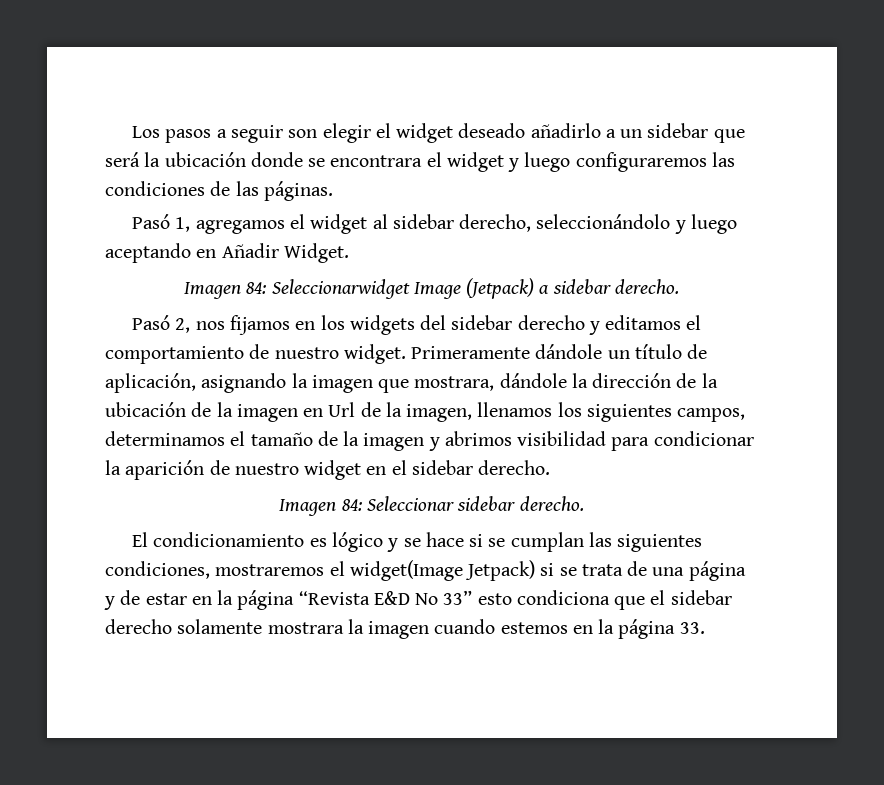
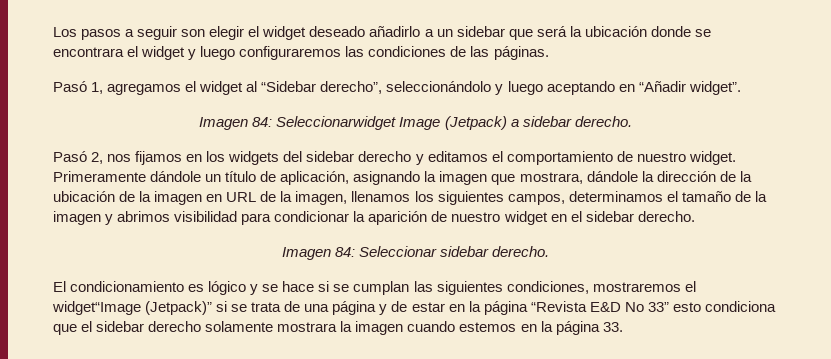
- Pasó 1, agregamos el widget al sidebar derecho, seleccionándolo y luego aceptando en Añadir Widget.
+ Pasó 1, agregamos el widget al “Sidebar derecho”, seleccionándolo y luego aceptando en “Añadir widget”.
- Primeramente dándole un título de aplicación, asignando la imagen que mostrara, dándole la dirección de la ubicación de la imagen en Url de la imagen, llenamos los siguientes campos, determinamos el tamaño de la imagen y abrimos visibilidad para condicionar la aparición de nuestro widget en el sidebar derecho.
+ Primeramente dándole un título de aplicación, asignando la imagen que mostrara, dándole la dirección de la ubicación de la imagen en URL de la imagen, llenamos los siguientes campos, determinamos el tamaño de la imagen y abrimos visibilidad para condicionar la aparición de nuestro widget en el sidebar derecho.
- El condicionamiento es lógico y se hace si se cumplan las siguientes condiciones, mostraremos el widget(Image Jetpack) si se trata de una página y de estar en la página “Revista E&D No 33” esto condiciona que el sidebar derecho solamente mostrara la imagen cuando estemos en la página 33.
+ El condicionamiento es lógico y se hace si se cumplan las siguientes condiciones, mostraremos el widget“Image (Jetpack)” si se trata de una página y de estar en la página “Revista E&D No 33” esto condiciona que el sidebar derecho solamente mostrara la imagen cuando estemos en la página 33.

